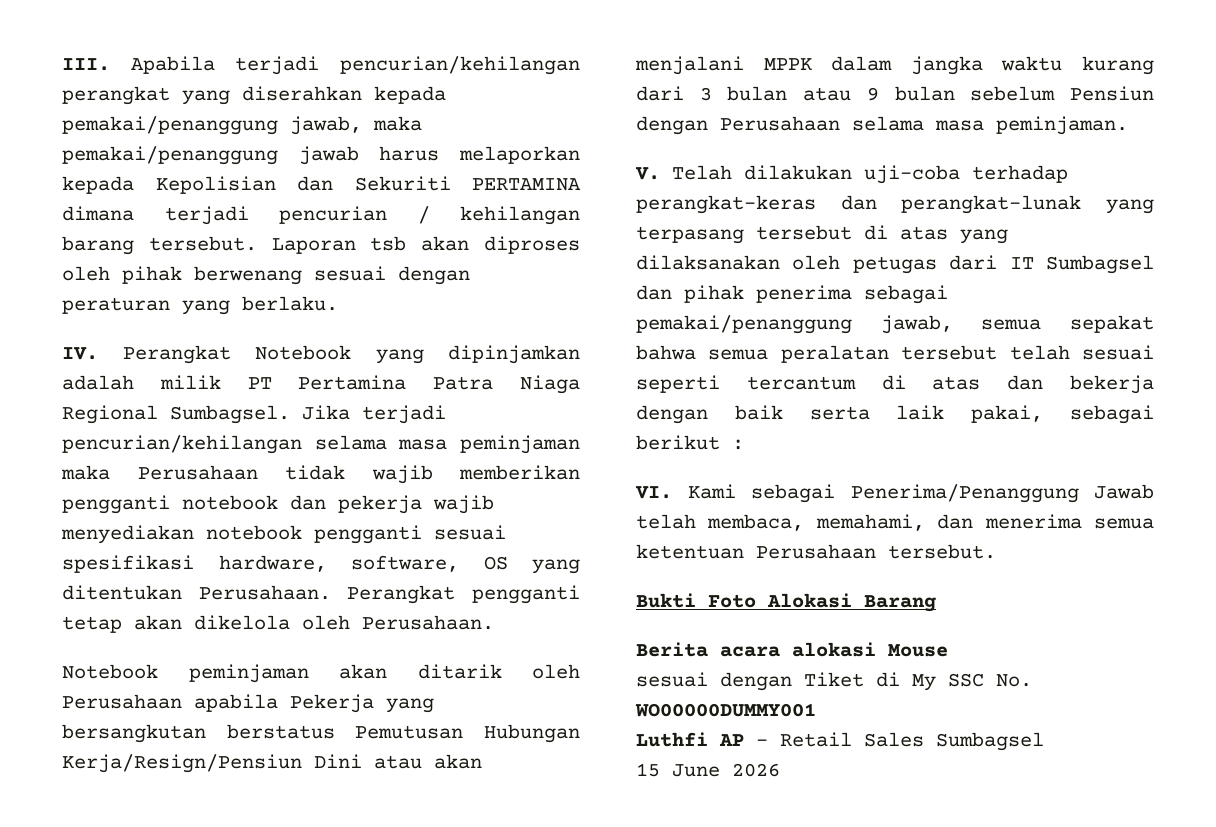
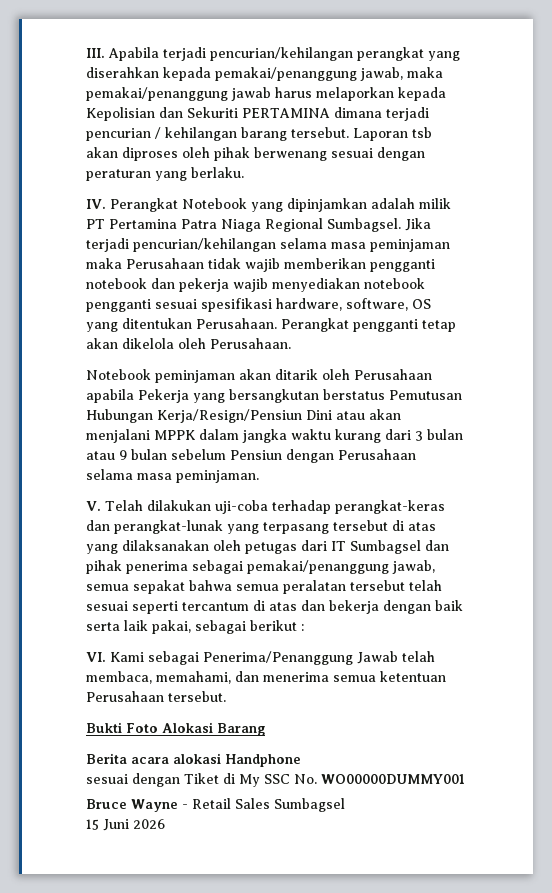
- Berita acara alokasi Mouse
+ Berita acara alokasi Handphone
- Luthfi AP - Retail Sales Sumbagsel
+ Bruce Wayne - Retail Sales Sumbagsel
- 15 June 2026
+ 15 Juni 2026

